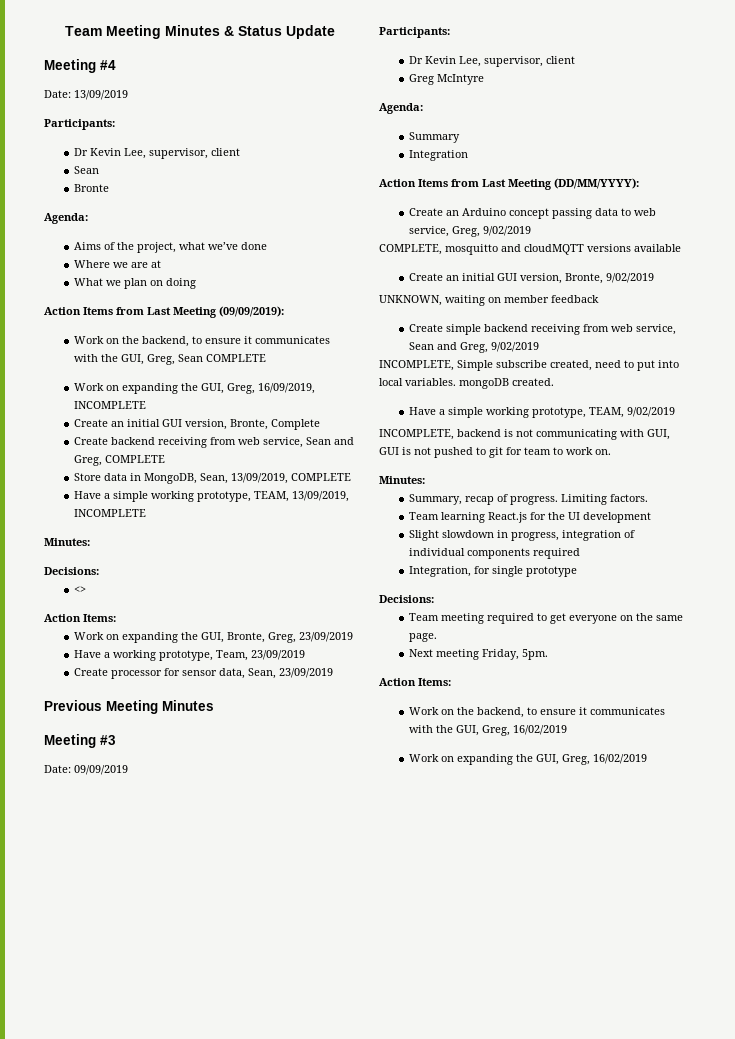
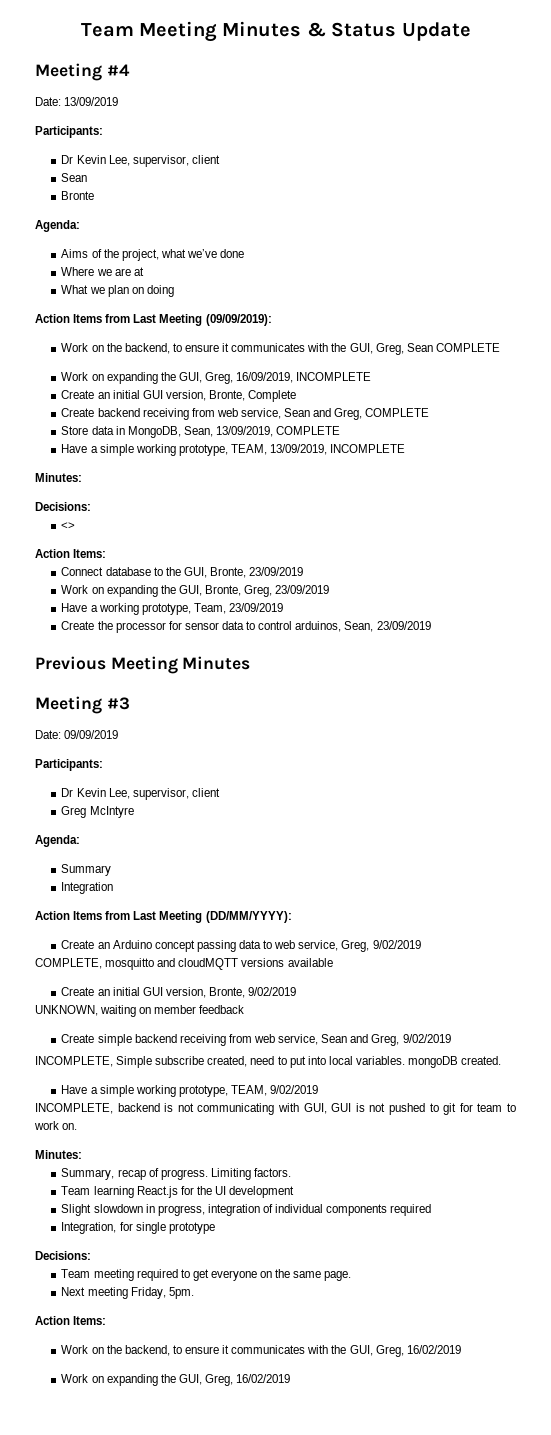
+ Connect database to the GUI, Bronte, 23/09/2019
- Create processor for sensor data, Sean, 23/09/2019
+ Create the processor for sensor data to control arduinos, Sean, 23/09/2019

